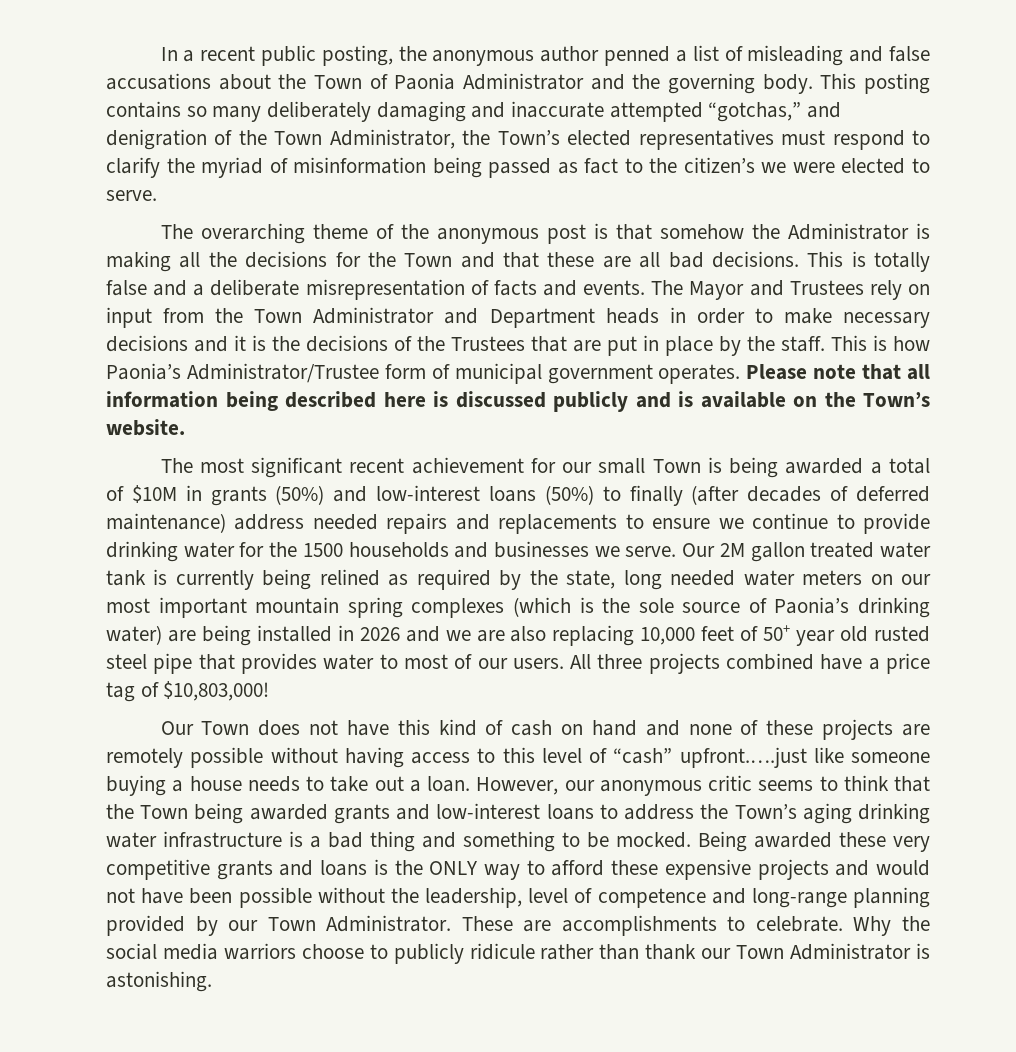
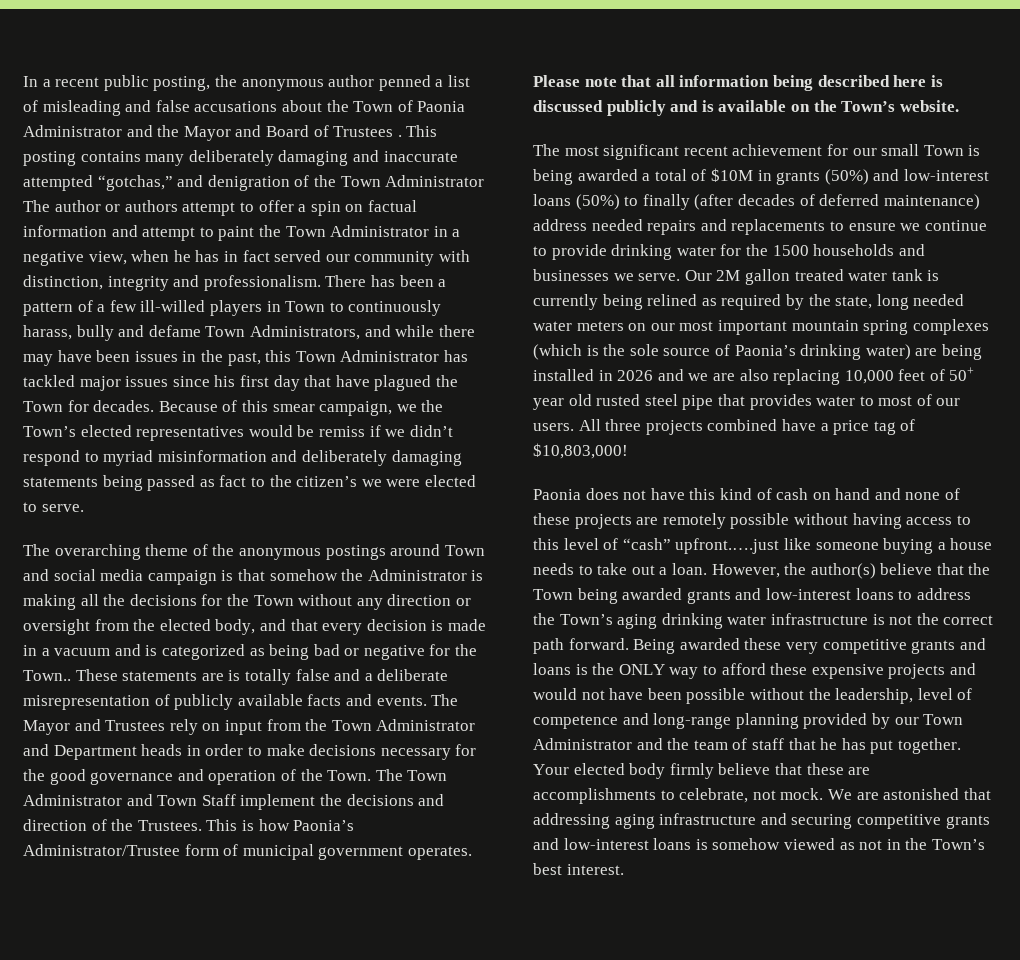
- In a recent public posting, the anonymous author penned a list of misleading and false accusations about the Town of Paonia Administrator and the governing body.
+ In a recent public posting, the anonymous author penned a list of misleading and false accusations about the Town of Paonia Administrator and the Mayor and Board of Trustees .
- This posting contains so many deliberately damaging and inaccurate attempted “gotchas,” and denigration of the Town Administrator, the Town’s elected representatives must respond to clarify the myriad of misinformation being passed as fact to the citizen’s we were elected to serve.
+ This posting contains many deliberately damaging and inaccurate attempted “gotchas,” and denigration of the Town Administrator The author or authors attempt to offer a spin on factual information and attempt to paint the Town Administrator in a negative view, when he has in fact served our community with distinction, integrity and professionalism. There has been a pattern of a few ill-willed players in Town to continuously harass, bully and defame Town Administrators, and while there may have been issues in the past, this Town Administrator has tackled major issues since his first day that have plagued the Town for decades. Because of this smear campaign, we the Town’s elected representatives would be remiss if we didn’t respond to myriad misinformation and deliberately damaging statements being passed as fact to the citizen’s we were elected to serve.
- The overarching theme of the anonymous post is that somehow the Administrator is making all the decisions for the Town and that these are all bad decisions. This is totally false and a deliberate misrepresentation of facts and events.
+ The overarching theme of the anonymous postings around Town and social media campaign is that somehow the Administrator is making all the decisions for the Town without any direction or oversight from the elected body, and that every decision is made in a vacuum and is categorized as being bad or negative for the Town.. These statements are is totally false and a deliberate misrepresentation of publicly available facts and events.
- The Mayor and Trustees rely on input from the Town Administrator and Department heads in order to make necessary decisions and it is the decisions of the Trustees that are put in place by the staff.
+ The Mayor and Trustees rely on input from the Town Administrator and Department heads in order to make decisions necessary for the good governance and operation of the Town. The Town Administrator and Town Staff implement the decisions and direction of the Trustees.
- Our Town does not have this kind of cash on hand and none of these projects are remotely possible without having access to this level of “cash” upfront.….just like someone buying a house needs to take out a loan.
+ Paonia does not have this kind of cash on hand and none of these projects are remotely possible without having access to this level of “cash” upfront.….just like someone buying a house needs to take out a loan.
- However, our anonymous critic seems to think that the Town being awarded grants and low-interest loans to address the Town’s aging drinking water infrastructure is a bad thing and something to be mocked.
+ However, the author(s) believe that the Town being awarded grants and low-interest loans to address the Town’s aging drinking water infrastructure is not the correct path forward.
- Being awarded these very competitive grants and loans is the ONLY way to afford these expensive projects and would not have been possible without the leadership, level of competence and long-range planning provided by our Town Administrator. These are accomplishments to celebrate. Why the social media warriors choose to publicly ridicule rather than thank our Town Administrator is astonishing.
+ Being awarded these very competitive grants and loans is the ONLY way to afford these expensive projects and would not have been possible without the leadership, level of competence and long-range planning provided by our Town Administrator and the team of staff that he has put together. Your elected body firmly believe that these are accomplishments to celebrate, not mock. We are astonished that addressing aging infrastructure and securing competitive grants and low-interest loans is somehow viewed as not in the Town’s best interest.

